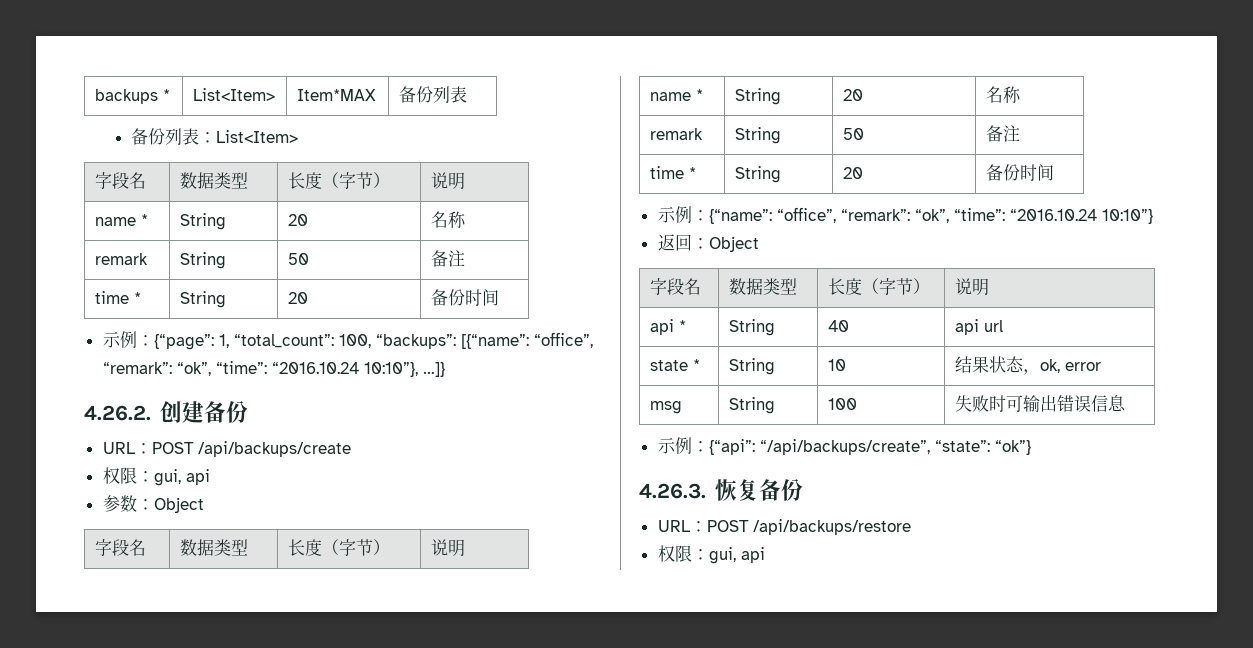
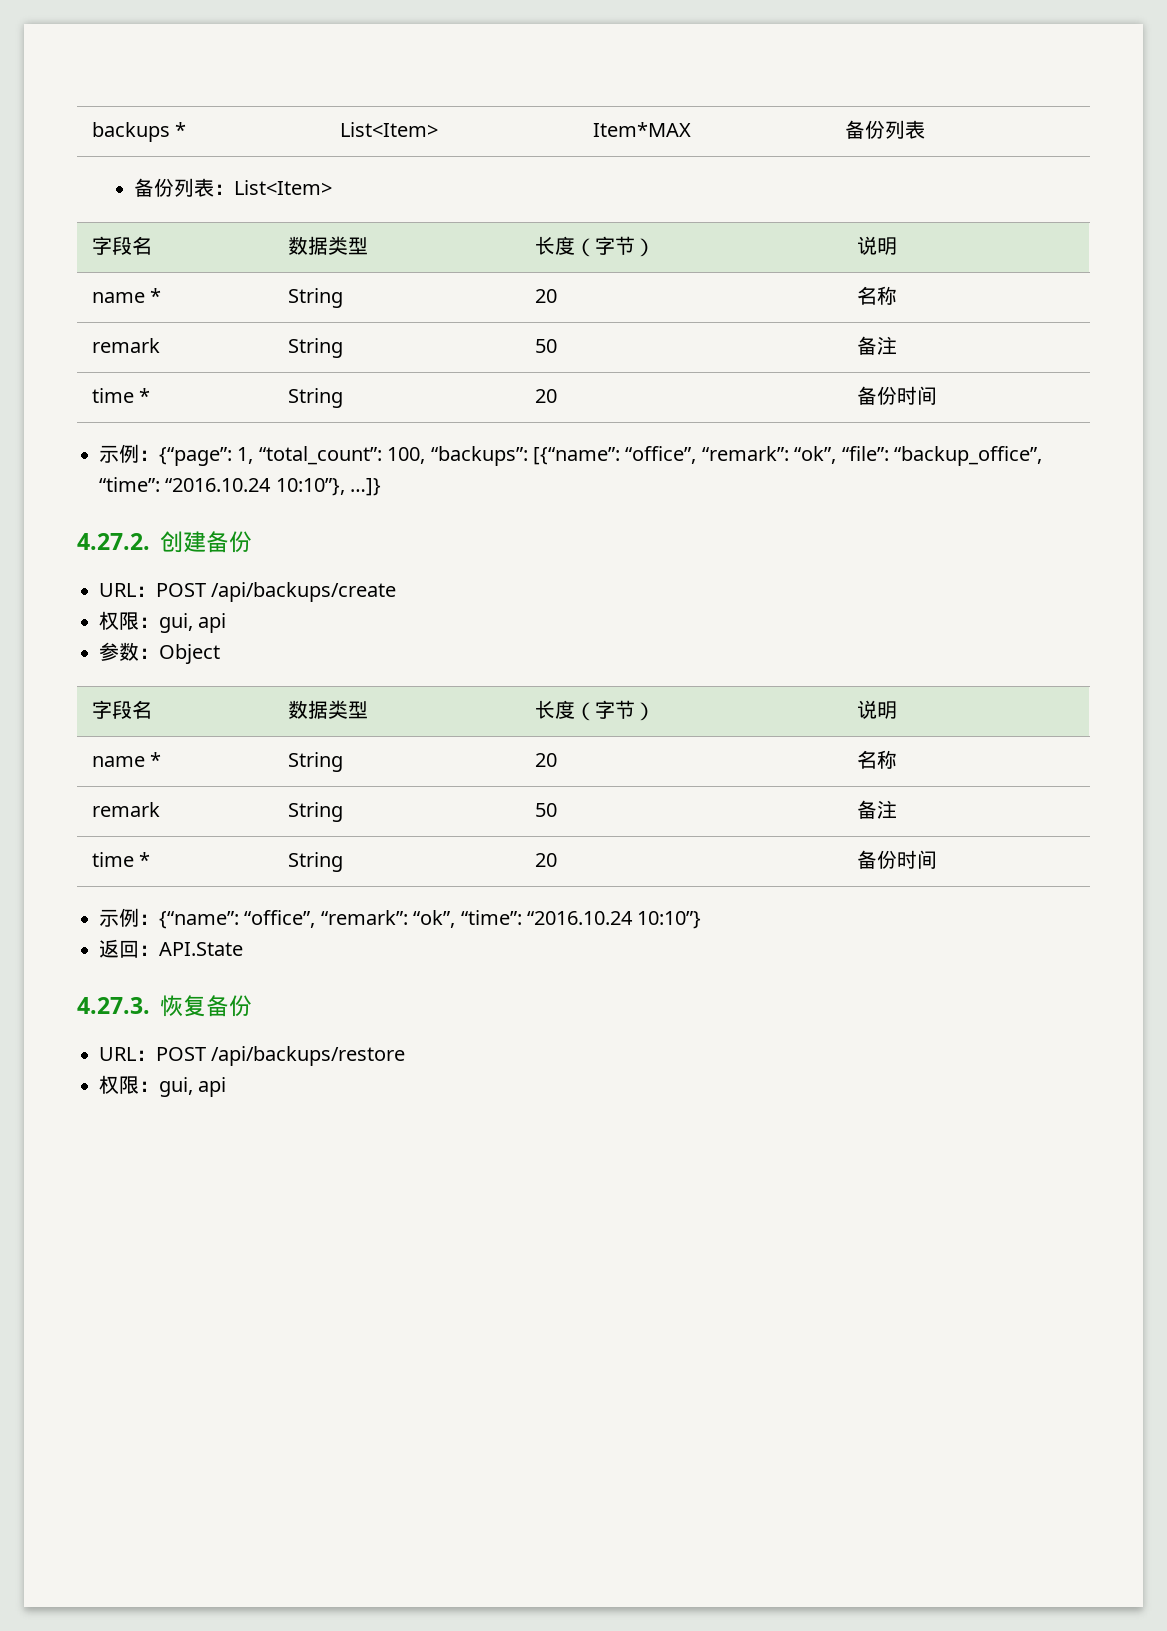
- 示例：{“page”: 1, “total_count”: 100, “backups”: [{“name”: “office”, “remark”: “ok”, “time”: “2016.10.24 10:10”}, …]}
+ 示例：{“page”: 1, “total_count”: 100, “backups”: [{“name”: “office”, “remark”: “ok”, “file”: “backup_office”, “time”: “2016.10.24 10:10”}, …]}
- 4.26.2.创建备份
+ 4.27.2.创建备份
- 返回：Object
- 字段名 | 数据类型 | 长度（字节） | 说明
- api * | String | 40 | api url
- state * | String | 10 | 结果状态，ok, error
- msg | String | 100 | 失败时可输出错误信息
- 示例：{“api”: “/api/backups/create”, “state”: “ok”}
- 4.26.3.恢复备份
+ 返回：API.State
+ 4.27.3.恢复备份

